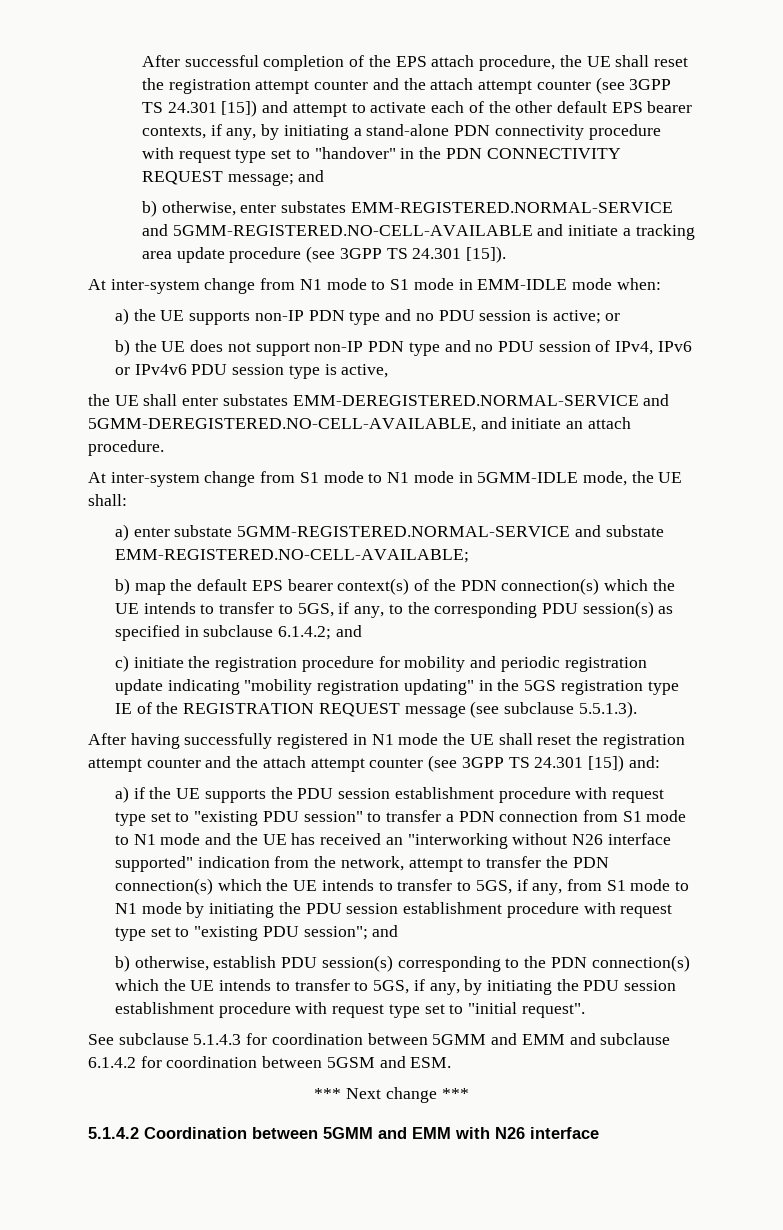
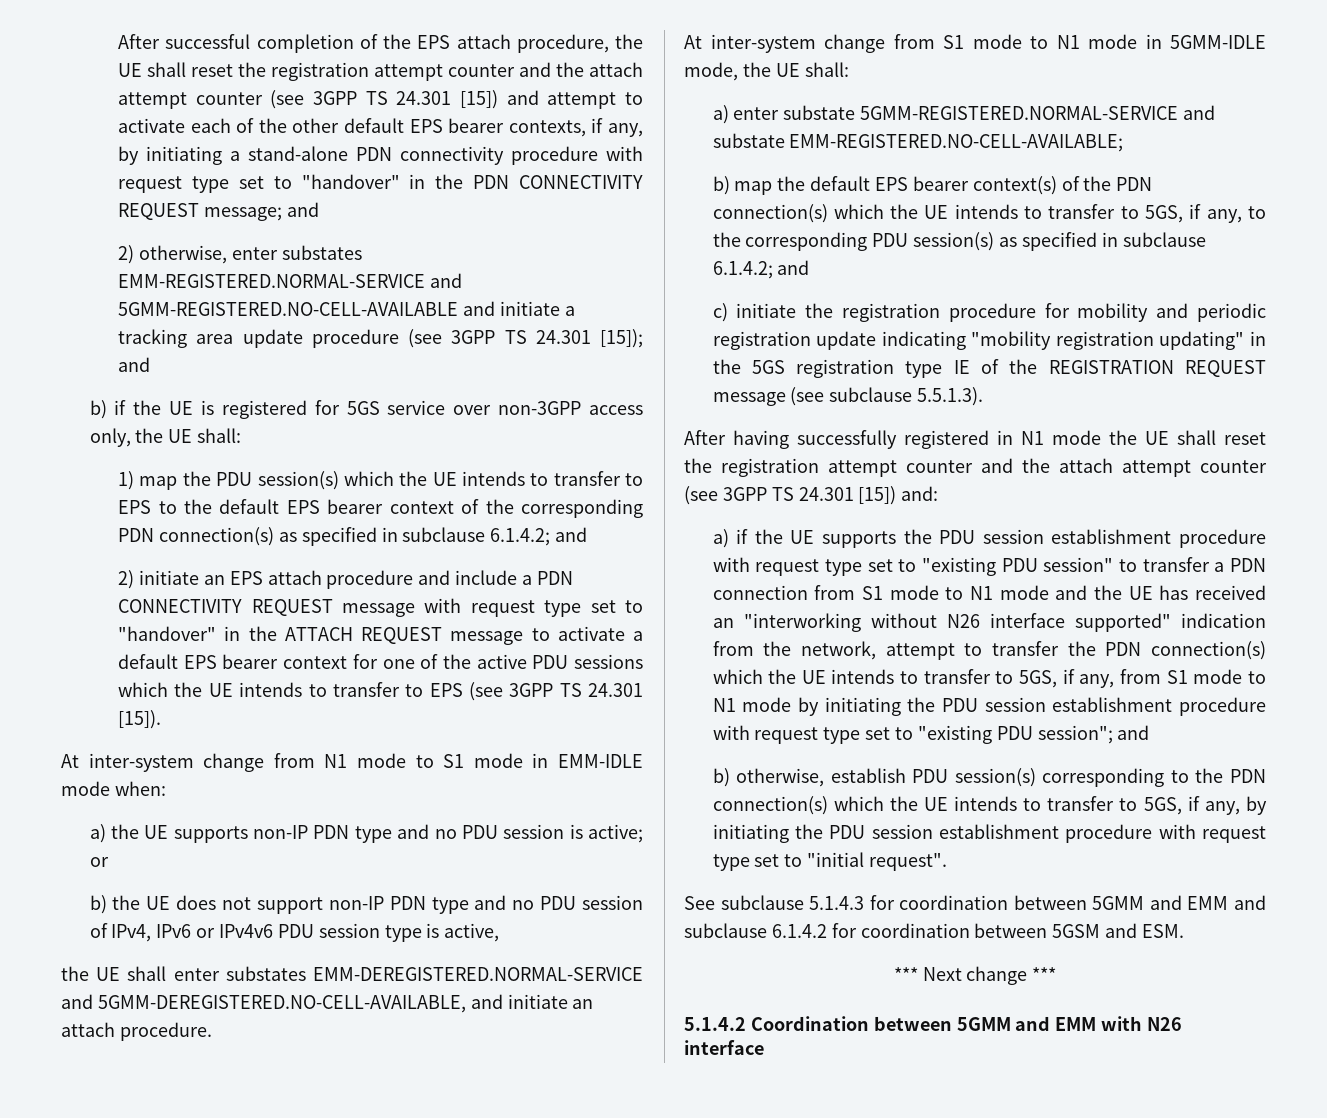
- b) otherwise, enter substates EMM-REGISTERED.NORMAL-SERVICE and 5GMM-REGISTERED.NO-CELL-AVAILABLE and initiate a tracking area update procedure (see 3GPP TS 24.301 [15]).
+ 2) otherwise, enter substates EMM-REGISTERED.NORMAL-SERVICE and 5GMM-REGISTERED.NO-CELL-AVAILABLE and initiate a tracking area update procedure (see 3GPP TS 24.301 [15]); and
+ b) if the UE is registered for 5GS service over non-3GPP access only, the UE shall:
+ 1) map the PDU session(s) which the UE intends to transfer to EPS to the default EPS bearer context of the corresponding PDN connection(s) as specified in subclause 6.1.4.2; and
+ 2) initiate an EPS attach procedure and include a PDN CONNECTIVITY REQUEST message with request type set to "handover" in the ATTACH REQUEST message to activate a default EPS bearer context for one of the active PDU sessions which the UE intends to transfer to EPS (see 3GPP TS 24.301 [15]).

